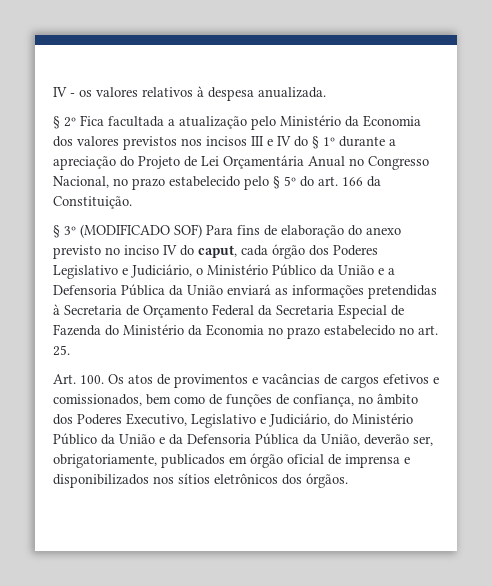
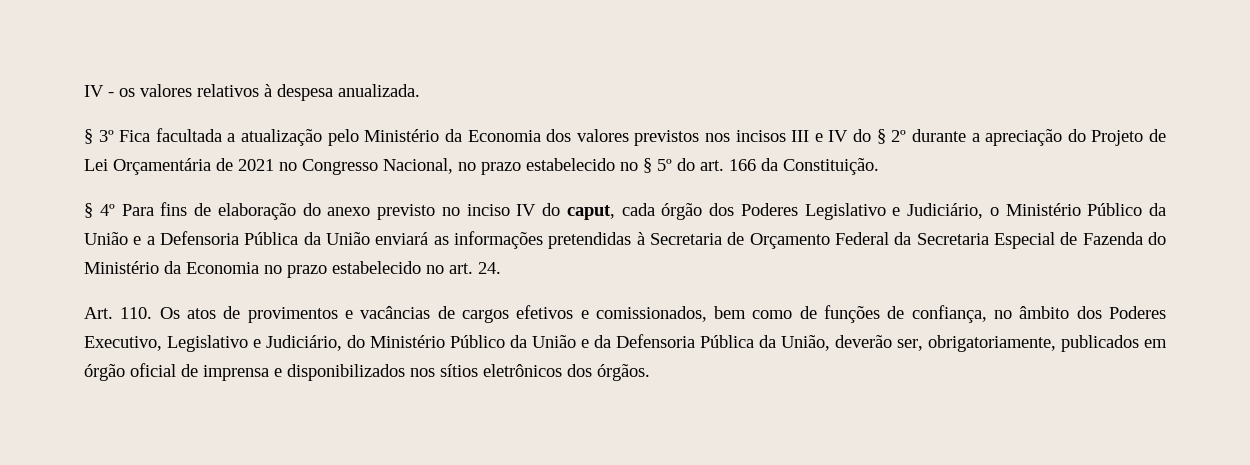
- § 2º Fica facultada a atualização pelo Ministério da Economia dos valores previstos nos incisos III e IV do § 1º durante a apreciação do Projeto de Lei Orçamentária Anual no Congresso Nacional, no prazo estabelecido pelo § 5º do art. 166 da Constituição.
+ § 3º Fica facultada a atualização pelo Ministério da Economia dos valores previstos nos incisos III e IV do § 2º durante a apreciação do Projeto de Lei Orçamentária de 2021 no Congresso Nacional, no prazo estabelecido no § 5º do art. 166 da Constituição.
- § 3º (MODIFICADO SOF) Para fins de elaboração do anexo previsto no inciso IV do caput, cada órgão dos Poderes Legislativo e Judiciário, o Ministério Público da União e a Defensoria Pública da União enviará as informações pretendidas à Secretaria de Orçamento Federal da Secretaria Especial de Fazenda do Ministério da Economia no prazo estabelecido no art. 25.
+ § 4º Para fins de elaboração do anexo previsto no inciso IV do caput, cada órgão dos Poderes Legislativo e Judiciário, o Ministério Público da União e a Defensoria Pública da União enviará as informações pretendidas à Secretaria de Orçamento Federal da Secretaria Especial de Fazenda do Ministério da Economia no prazo estabelecido no art. 24.
- Art. 100. Os atos de provimentos e vacâncias de cargos efetivos e comissionados, bem como de funções de confiança, no âmbito dos Poderes Executivo, Legislativo e Judiciário, do Ministério Público da União e da Defensoria Pública da União, deverão ser, obrigatoriamente, publicados em órgão oficial de imprensa e disponibilizados nos sítios eletrônicos dos órgãos.
+ Art. 110. Os atos de provimentos e vacâncias de cargos efetivos e comissionados, bem como de funções de confiança, no âmbito dos Poderes Executivo, Legislativo e Judiciário, do Ministério Público da União e da Defensoria Pública da União, deverão ser, obrigatoriamente, publicados em órgão oficial de imprensa e disponibilizados nos sítios eletrônicos dos órgãos.

